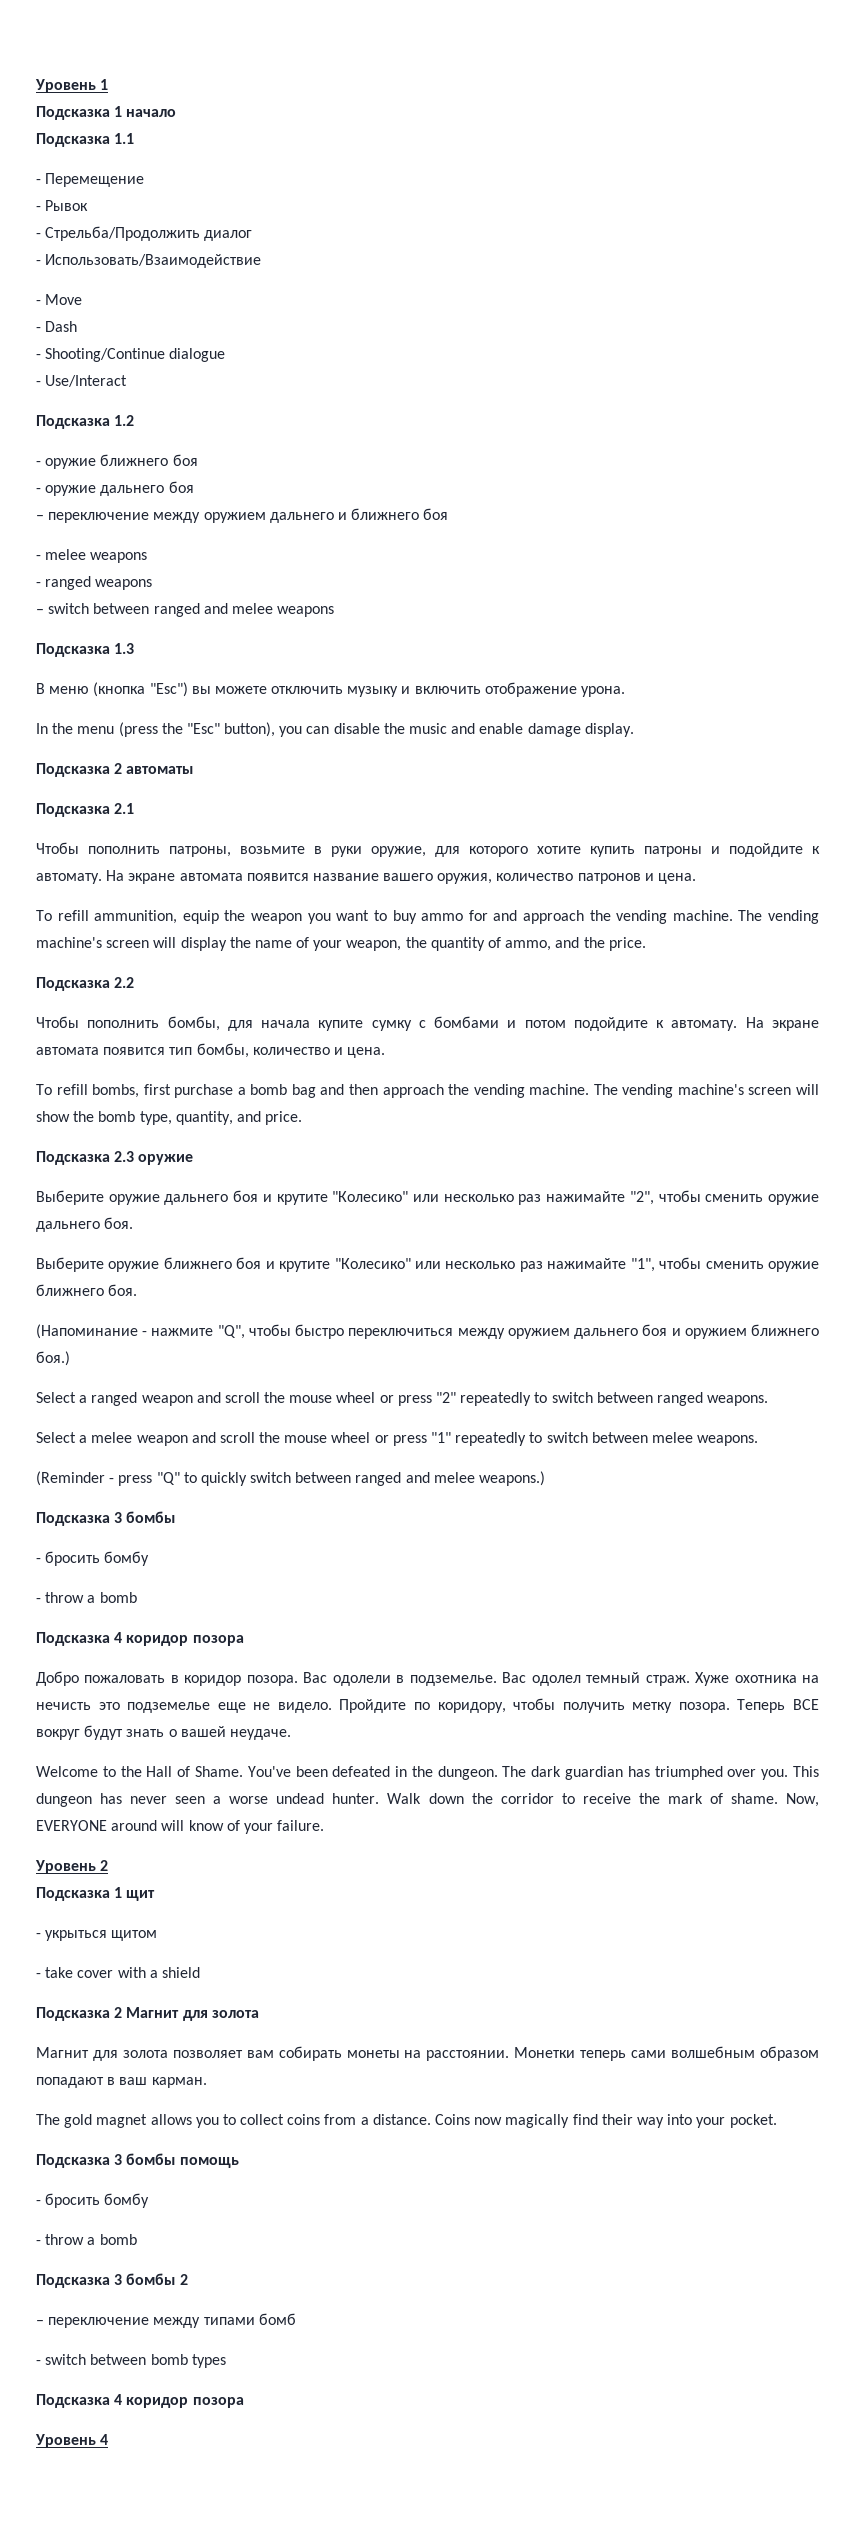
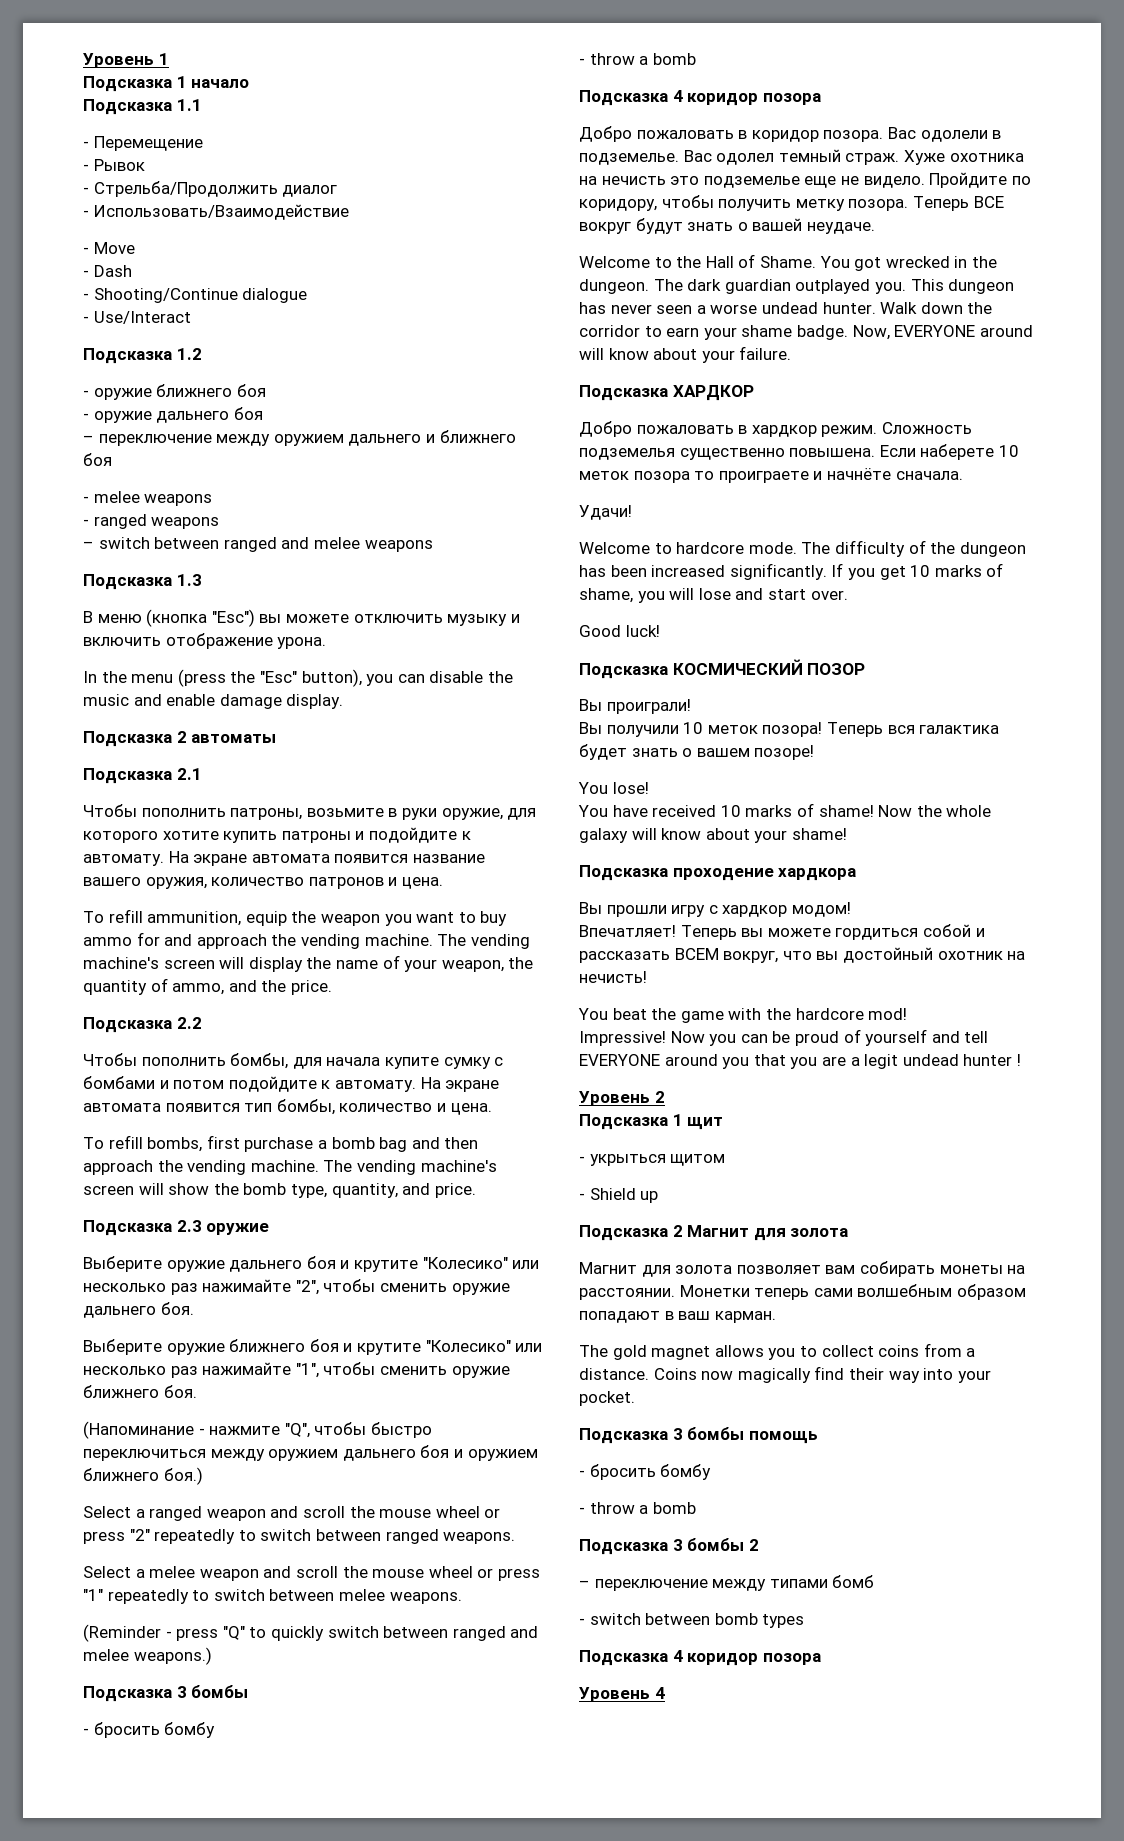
- You've been defeated in the dungeon.
+ You got wrecked in the dungeon.
- The dark guardian has triumphed over you.
+ The dark guardian outplayed you.
- Walk down the corridor to receive the mark of shame.
+ Walk down the corridor to earn your shame badge.
- Now, EVERYONE around will know of your failure.
+ Now, EVERYONE around will know about your failure.
+ Подсказка ХАРДКОР
+ Добро пожаловать в хардкор режим. Сложность подземелья существенно повышена. Если наберете 10 меток позора то проиграете и начнёте сначала.
+ Удачи!
+ Welcome to hardcore mode. The difficulty of the dungeon has been increased significantly. If you get 10 marks of shame, you will lose and start over.
+ Good luck!
+ Подсказка КОСМИЧЕСКИЙ ПОЗОР
+ Вы проиграли!
+ Вы получили 10 меток позора! Теперь вся галактика будет знать о вашем позоре!
+ You lose!
+ You have received 10 marks of shame! Now the whole galaxy will know about your shame!
+ Подсказка проходение хардкора
+ Вы прошли игру с хардкор модом!
+ Впечатляет! Теперь вы можете гордиться собой и рассказать ВСЕМ вокруг, что вы достойный охотник на нечисть!
+ You beat the game with the hardcore mod!
+ Impressive! Now you can be proud of yourself and tell EVERYONE around you that you are a legit undead hunter !
- - take cover with a shield
+ - Shield up

